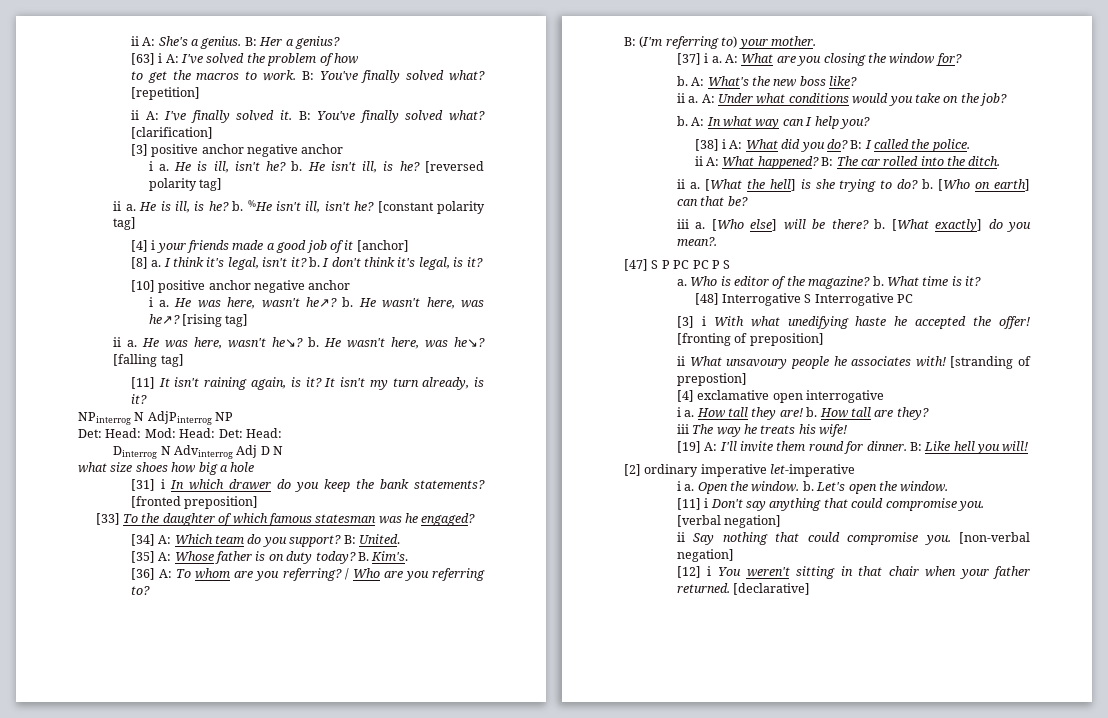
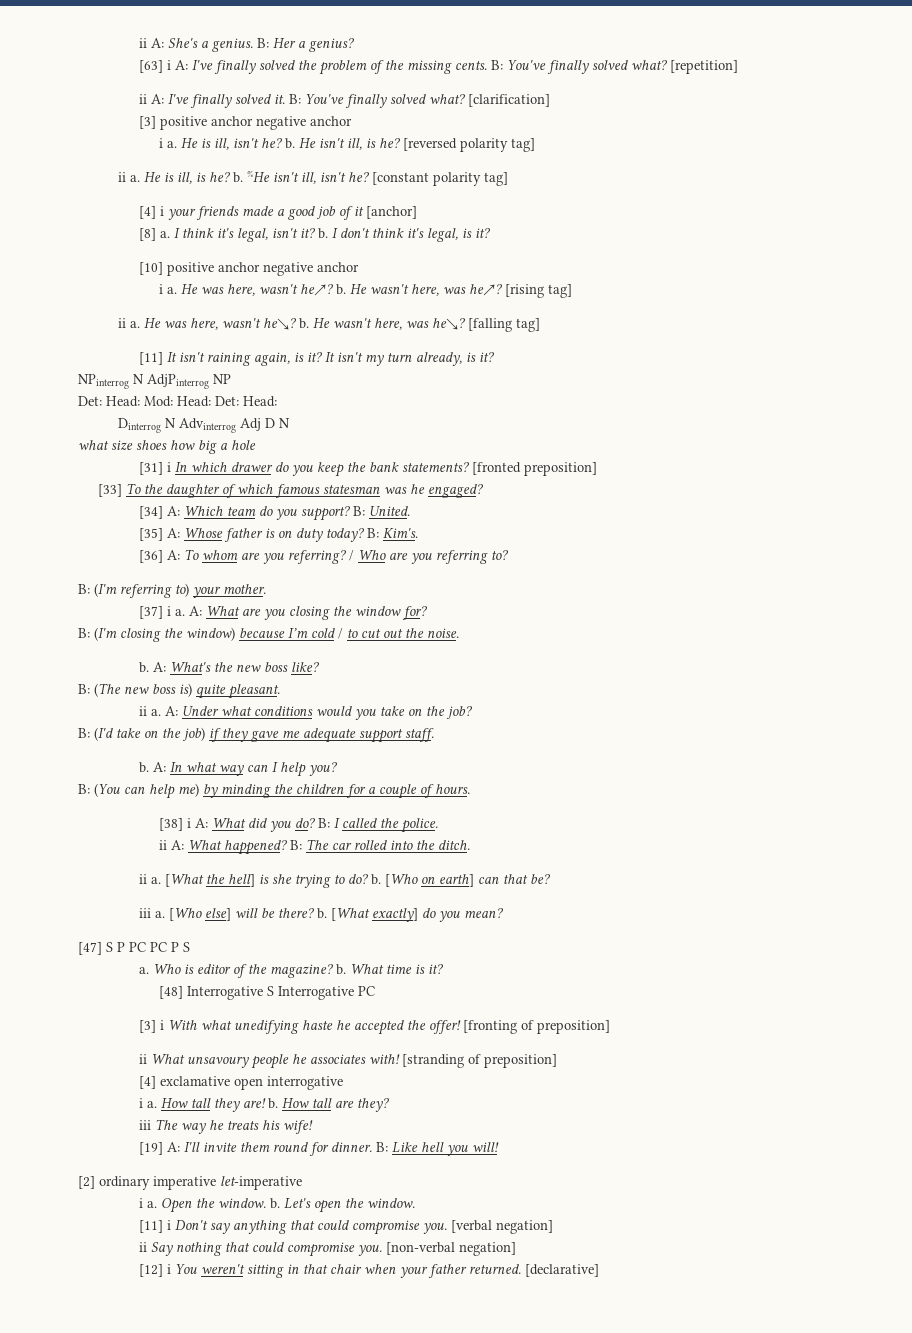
- [63] i A: I've solved the problem of how
- to get the macros to work.
+ [63] i A: I've finally solved the problem of the missing cents.
- B. Kim's.
+ B: Kim's.
+ B: (I'm closing the window) because I’m cold / to cut out the noise.
+ B: (The new boss is) quite pleasant.
+ B: (I'd take on the job) if they gave me adequate support staff.
+ B: (You can help me) by minding the children for a couple of hours.
- [What exactly] do you mean?.
+ [What exactly] do you mean?
- [stranding of prepostion]
+ [stranding of preposition]

